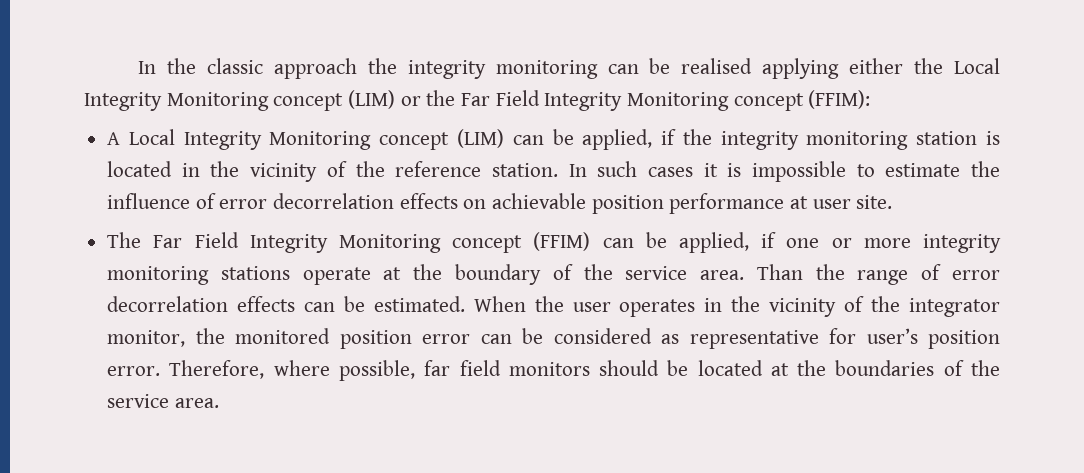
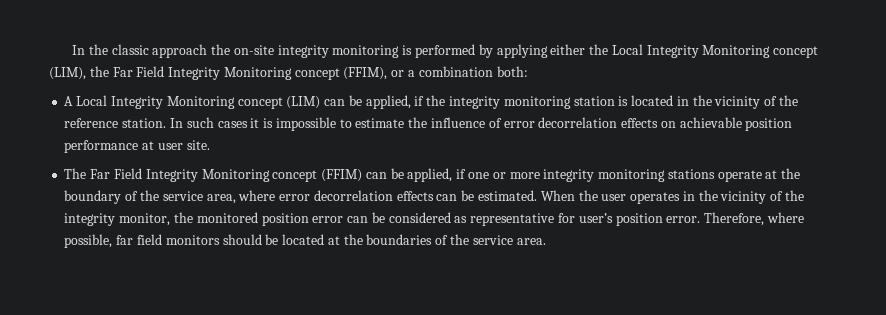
- In the classic approach the integrity monitoring can be realised applying either the Local Integrity Monitoring concept (LIM) or the Far Field Integrity Monitoring concept (FFIM):
+ In the classic approach the on-site integrity monitoring is performed by applying either the Local Integrity Monitoring concept (LIM), the Far Field Integrity Monitoring concept (FFIM), or a combination both:
- The Far Field Integrity Monitoring concept (FFIM) can be applied, if one or more integrity monitoring stations operate at the boundary of the service area. Than the range of error decorrelation effects can be estimated.
+ The Far Field Integrity Monitoring concept (FFIM) can be applied, if one or more integrity monitoring stations operate at the boundary of the service area, where error decorrelation effects can be estimated.
- When the user operates in the vicinity of the integrator monitor, the monitored position error can be considered as representative for user’s position error.
+ When the user operates in the vicinity of the integrity monitor, the monitored position error can be considered as representative for user’s position error.

